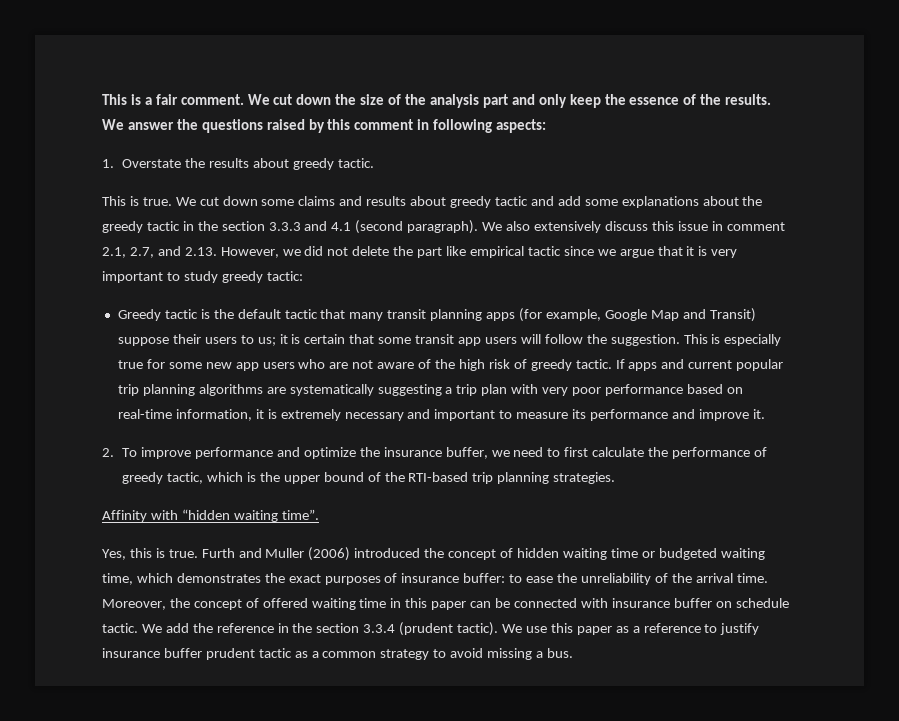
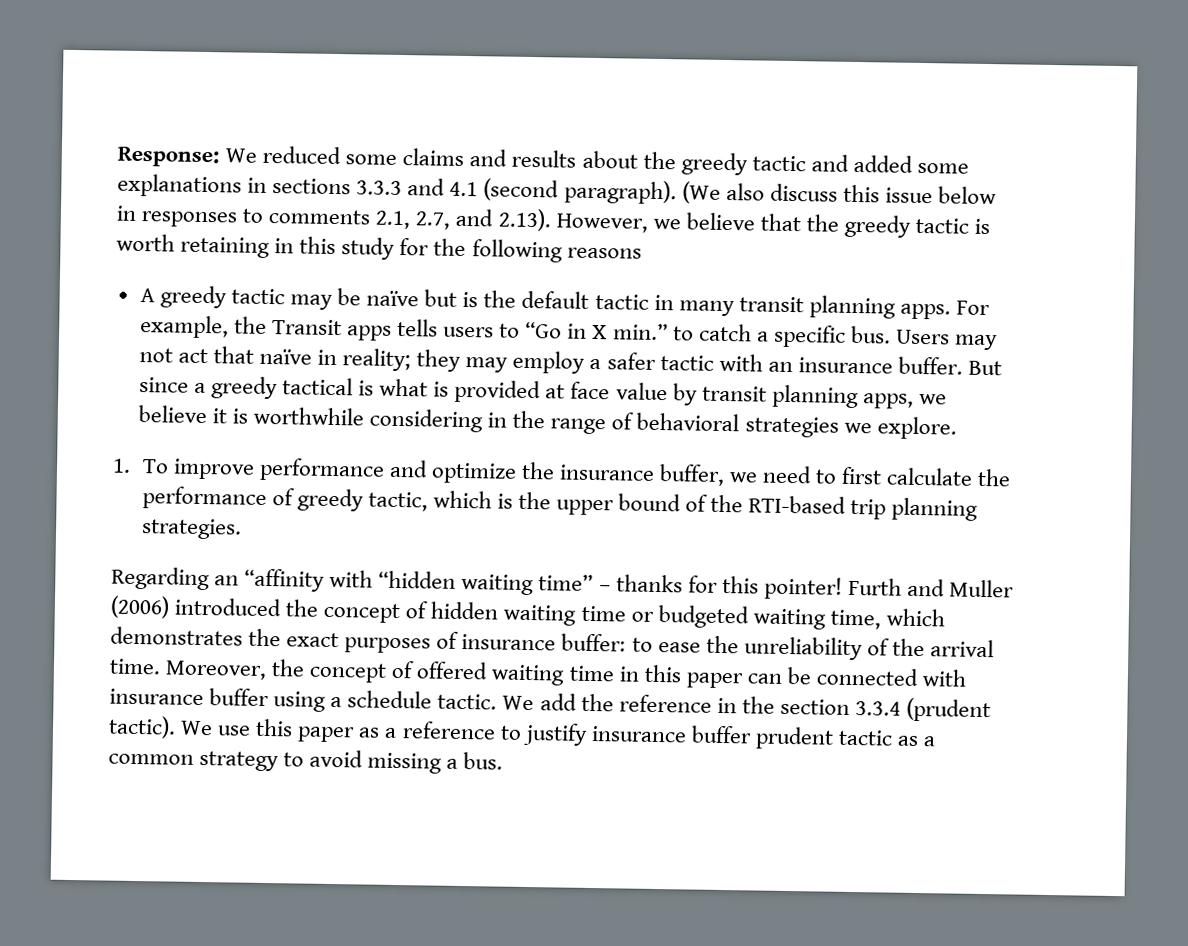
- This is a fair comment. We cut down the size of the analysis part and only keep the essence of the results. We answer the questions raised by this comment in following aspects:
- 1. Overstate the results about greedy tactic.
- This is true. We cut down some claims and results about greedy tactic and add some explanations about the greedy tactic in the section 3.3.3 and 4.1 (second paragraph).
+ Response: We reduced some claims and results about the greedy tactic and added some explanations in sections 3.3.3 and 4.1 (second paragraph).
- We also extensively discuss this issue in comment 2.1, 2.7, and 2.13. However, we did not delete the part like empirical tactic since we argue that it is very important to study greedy tactic:
- Greedy tactic is the default tactic that many transit planning apps (for example, Google Map and Transit) suppose their users to us; it is certain that some transit app users will follow the suggestion. This is especially true for some new app users who are not aware of the high risk of greedy tactic. If apps and current popular trip planning algorithms are systematically suggesting a trip plan with very poor performance based on real-time information, it is extremely necessary and important to measure its performance and improve it.
- 2. To improve performance and optimize the insurance buffer, we need to first calculate the performance of greedy tactic, which is the upper bound of the RTI-based trip planning strategies.
+ (We also discuss this issue below in responses to comments 2.1, 2.7, and 2.13). However, we believe that the greedy tactic is worth retaining in this study for the following reasons
+ A greedy tactic may be naïve but is the default tactic in many transit planning apps. For example, the Transit apps tells users to “Go in X min.” to catch a specific bus. Users may not act that naïve in reality; they may employ a safer tactic with an insurance buffer. But since a greedy tactical is what is provided at face value by transit planning apps, we believe it is worthwhile considering in the range of behavioral strategies we explore.
+ 1. To improve performance and optimize the insurance buffer, we need to first calculate the performance of greedy tactic, which is the upper bound of the RTI-based trip planning strategies.
- Affinity with “hidden waiting time”.
- Yes, this is true.
+ Regarding an “affinity with “hidden waiting time” – thanks for this pointer!
- Moreover, the concept of offered waiting time in this paper can be connected with insurance buffer on schedule tactic.
+ Moreover, the concept of offered waiting time in this paper can be connected with insurance buffer using a schedule tactic.

